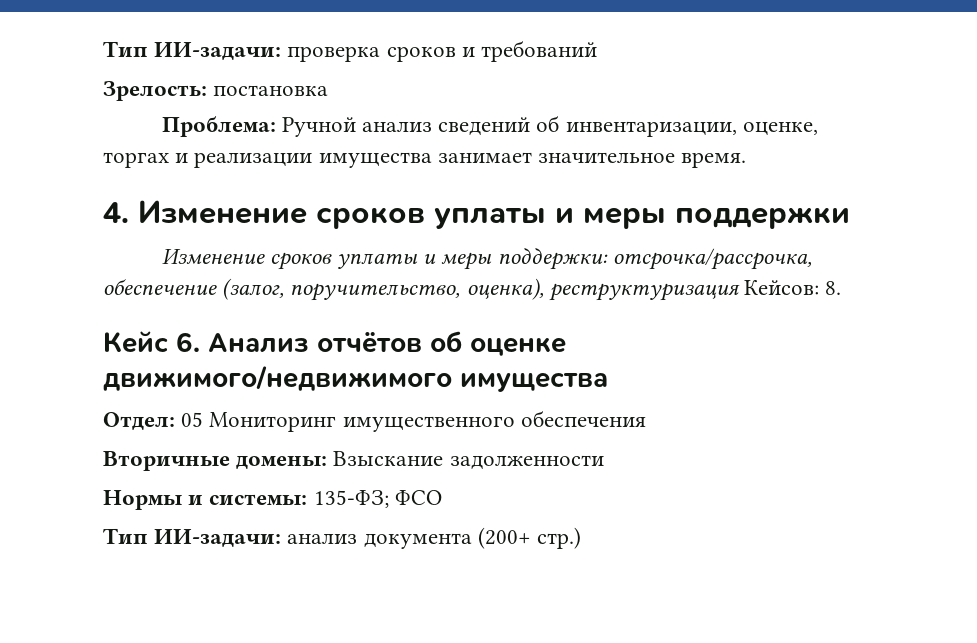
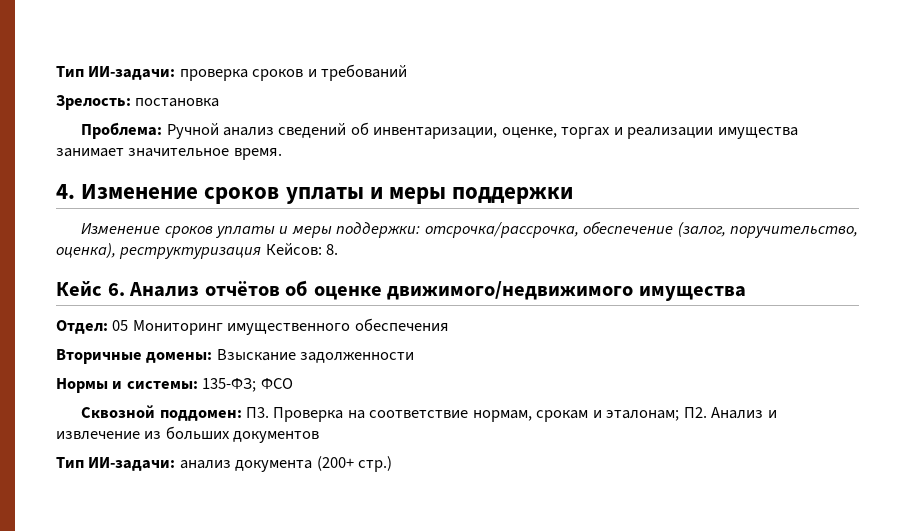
+ Сквозной поддомен: П3. Проверка на соответствие нормам, срокам и эталонам; П2. Анализ и извлечение из больших документов

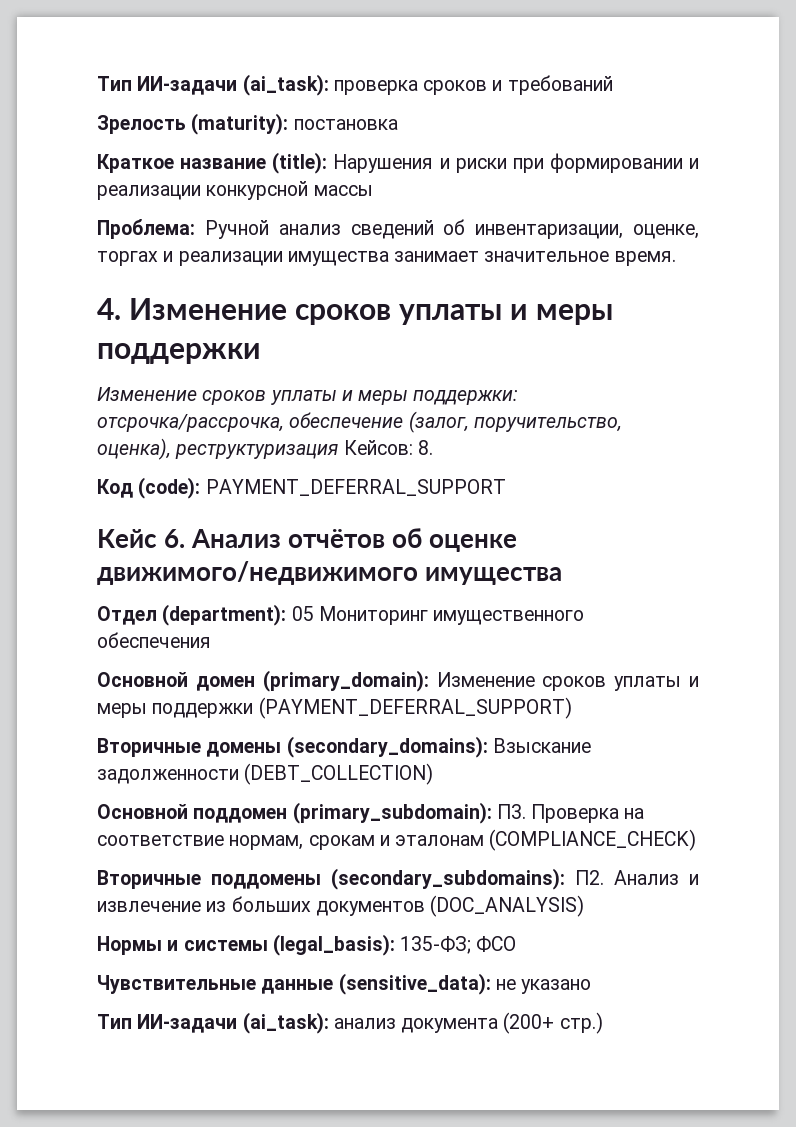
- Тип ИИ-задачи: проверка сроков и требований
+ Тип ИИ-задачи (ai_task): проверка сроков и требований
- Зрелость: постановка
+ Зрелость (maturity): постановка
+ Краткое название (title): Нарушения и риски при формировании и реализации конкурсной массы
+ Код (code): PAYMENT_DEFERRAL_SUPPORT
- Отдел: 05 Мониторинг имущественного обеспечения
+ Отдел (department): 05 Мониторинг имущественного обеспечения
- Вторичные домены: Взыскание задолженности
- Нормы и системы: 135-ФЗ; ФСО
- Сквозной поддомен: П3. Проверка на соответствие нормам, срокам и эталонам; П2. Анализ и извлечение из больших документов
- Тип ИИ-задачи: анализ документа (200+ стр.)
+ Основной домен (primary_domain): Изменение сроков уплаты и меры поддержки (PAYMENT_DEFERRAL_SUPPORT)
+ Вторичные домены (secondary_domains): Взыскание задолженности (DEBT_COLLECTION)
+ Основной поддомен (primary_subdomain): П3. Проверка на соответствие нормам, срокам и эталонам (COMPLIANCE_CHECK)
+ Вторичные поддомены (secondary_subdomains): П2. Анализ и извлечение из больших документов (DOC_ANALYSIS)
+ Нормы и системы (legal_basis): 135-ФЗ; ФСО
+ Чувствительные данные (sensitive_data): не указано
+ Тип ИИ-задачи (ai_task): анализ документа (200+ стр.)

